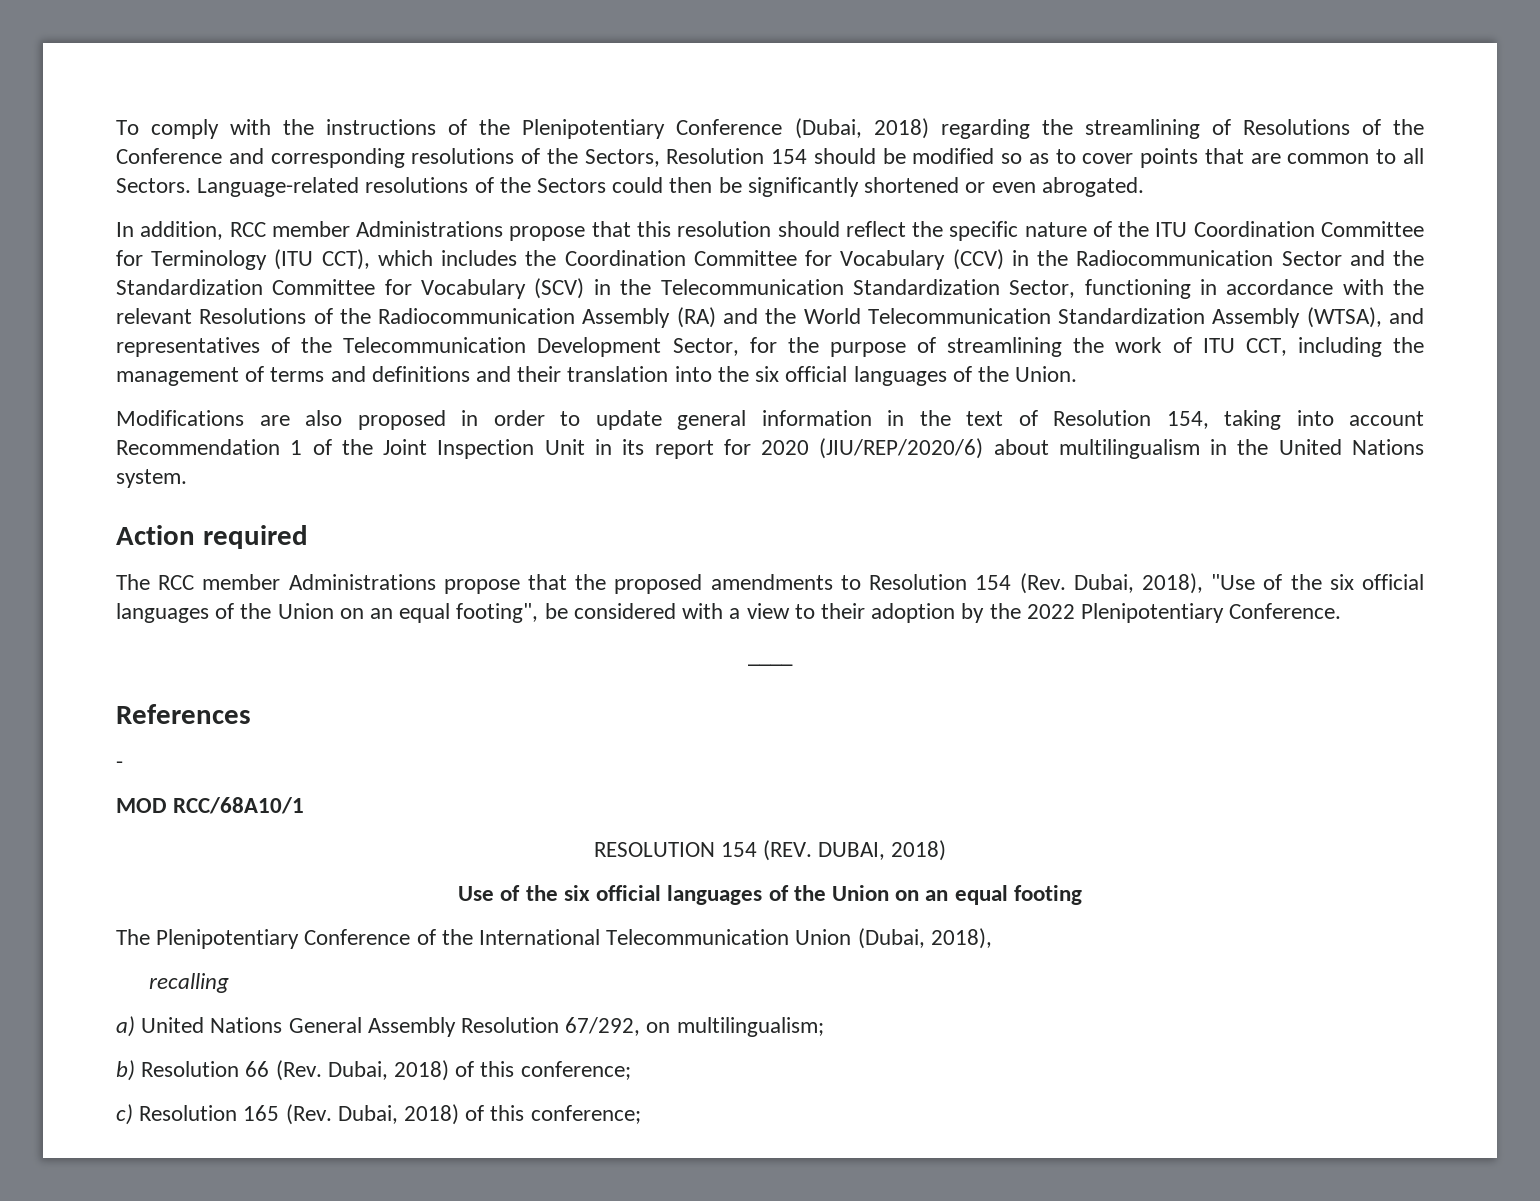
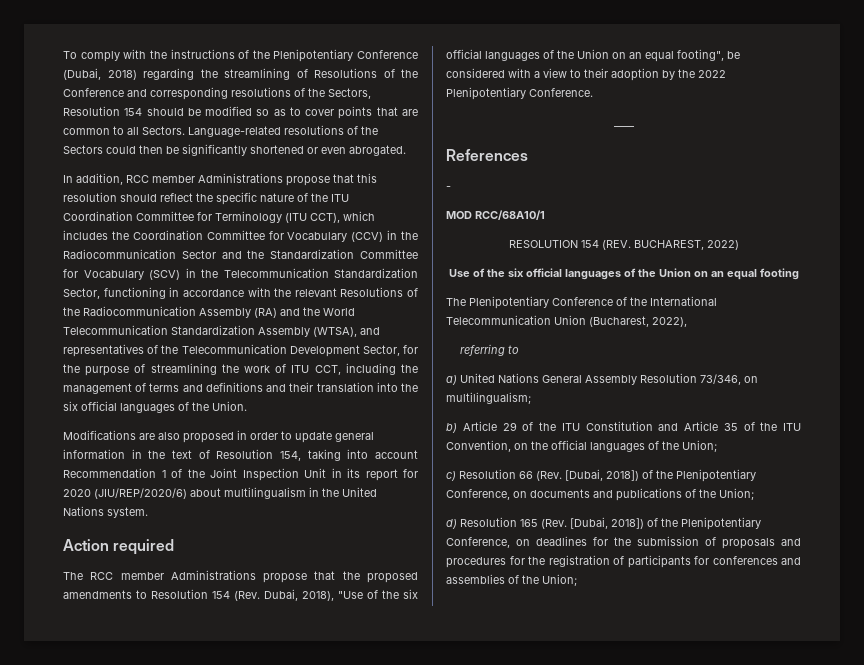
- RESOLUTION 154 (REV. DUBAI, 2018)
+ RESOLUTION 154 (REV. BUCHAREST, 2022)
- The Plenipotentiary Conference of the International Telecommunication Union (Dubai, 2018),
- recalling
+ The Plenipotentiary Conference of the International Telecommunication Union (Bucharest, 2022),
+ referring to
- a) United Nations General Assembly Resolution 67/292, on multilingualism;
+ a) United Nations General Assembly Resolution 73/346, on multilingualism;
- b) Resolution 66 (Rev. Dubai, 2018) of this conference;
- c) Resolution 165 (Rev. Dubai, 2018) of this conference;
+ b) Article 29 of the ITU Constitution and Article 35 of the ITU Convention, on the official languages of the Union;
+ c) Resolution 66 (Rev. [Dubai, 2018]) of the Plenipotentiary Conference, on documents and publications of the Union;
+ d) Resolution 165 (Rev. [Dubai, 2018]) of the Plenipotentiary Conference, on deadlines for the submission of proposals and procedures for the registration of participants for conferences and assemblies of the Union;

